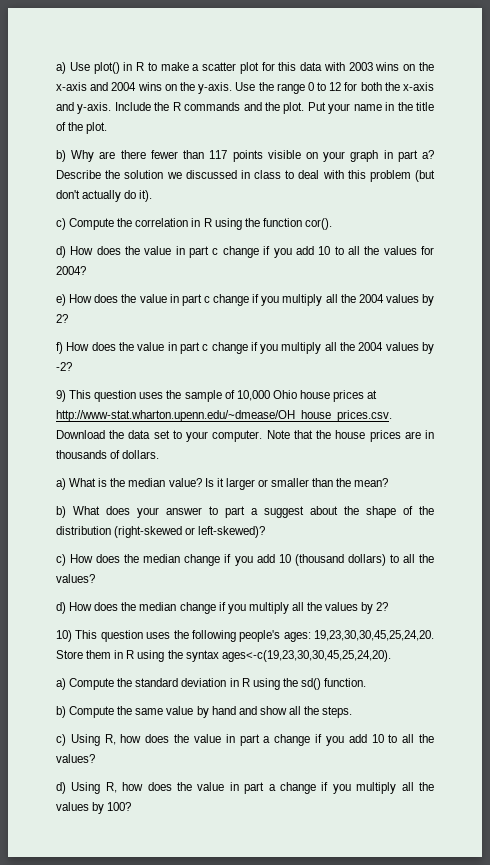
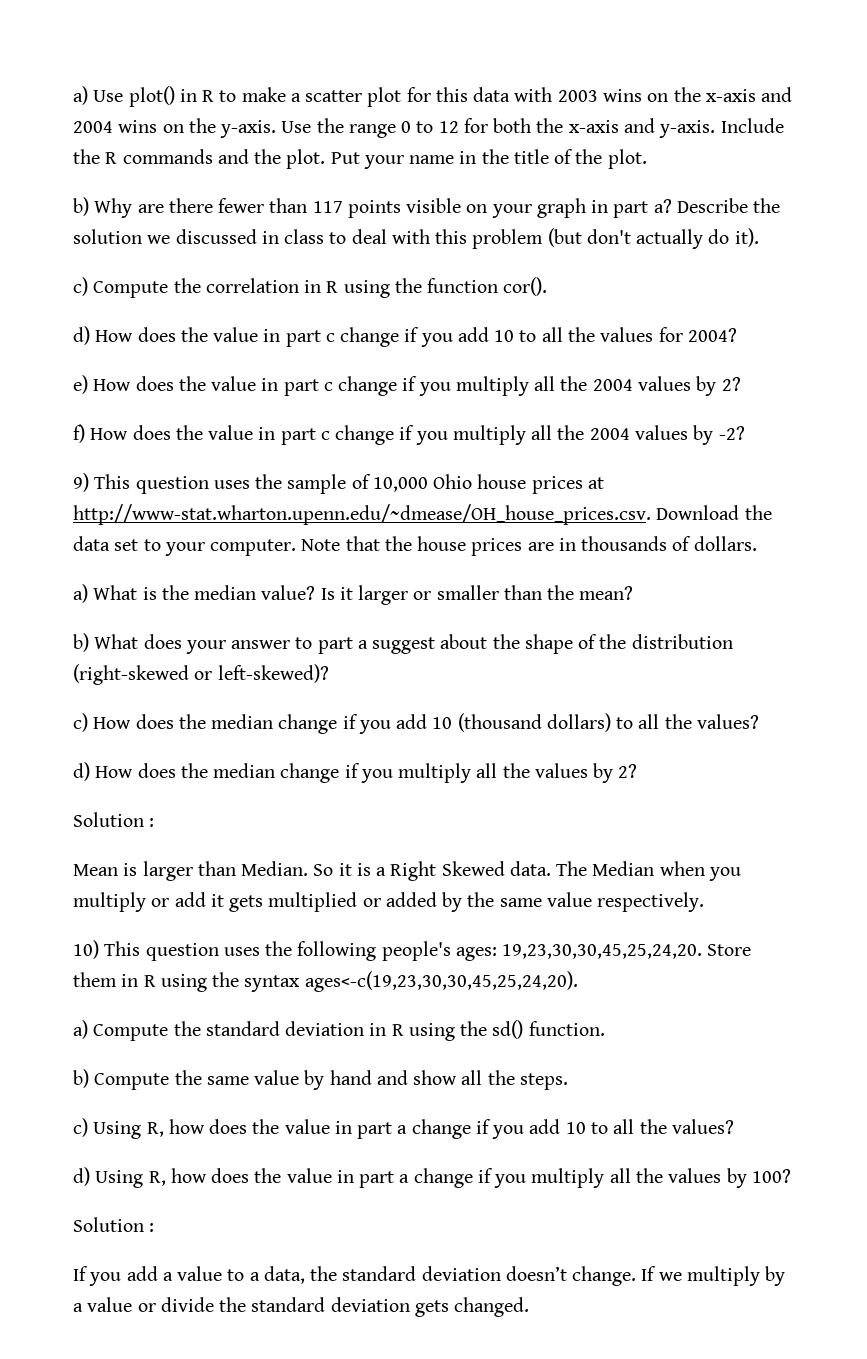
  d) How does the median change if you multiply all the values by 2?
+ Solution :
+ Mean is larger than Median. So it is a Right Skewed data. The Median when you multiply or add it gets multiplied or added by the same value respectively.
  d) Using R, how does the value in part a change if you multiply all the values by 100?
+ Solution :
+ If you add a value to a data, the standard deviation doesn’t change. If we multiply by a value or divide the standard deviation gets changed.

